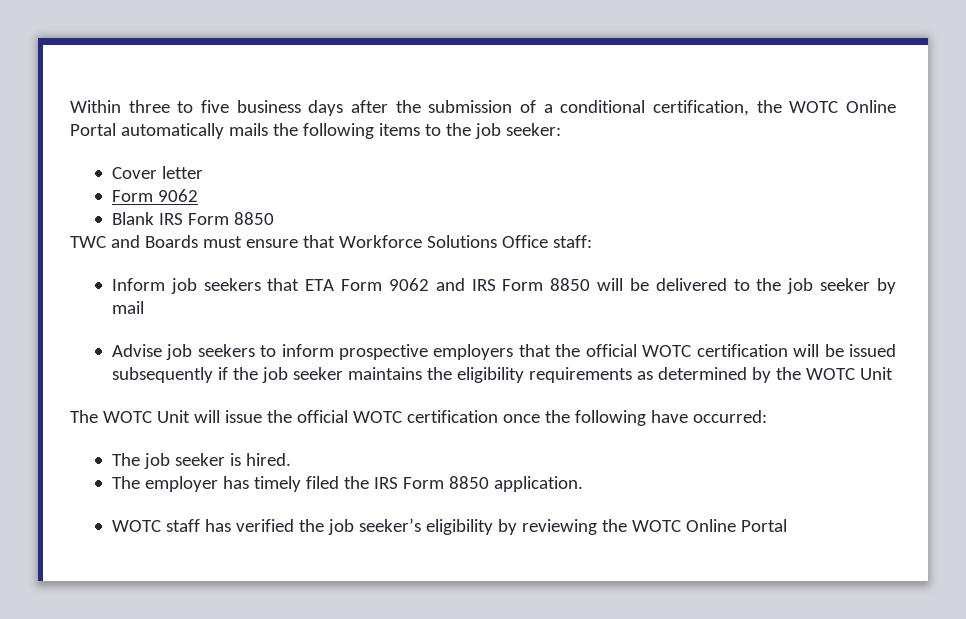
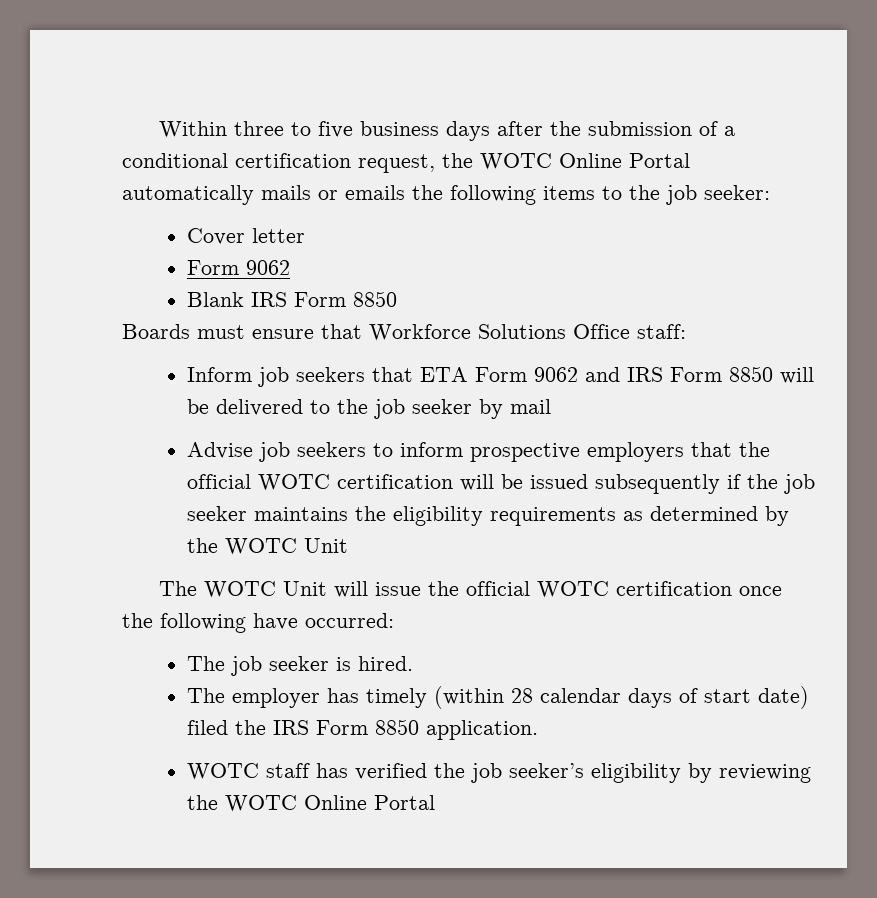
- Within three to five business days after the submission of a conditional certification, the WOTC Online Portal automatically mails the following items to the job seeker:
+ Within three to five business days after the submission of a conditional certification request, the WOTC Online Portal automatically mails or emails the following items to the job seeker:
- TWC and Boards must ensure that Workforce Solutions Office staff:
+ Boards must ensure that Workforce Solutions Office staff:
- The employer has timely filed the IRS Form 8850 application.
+ The employer has timely (within 28 calendar days of start date) filed the IRS Form 8850 application.

